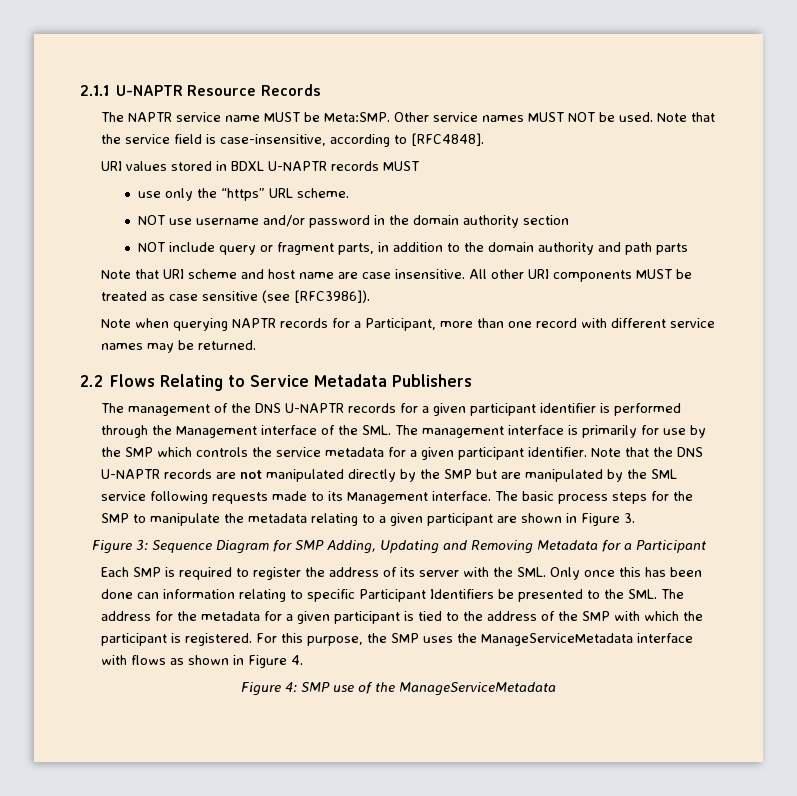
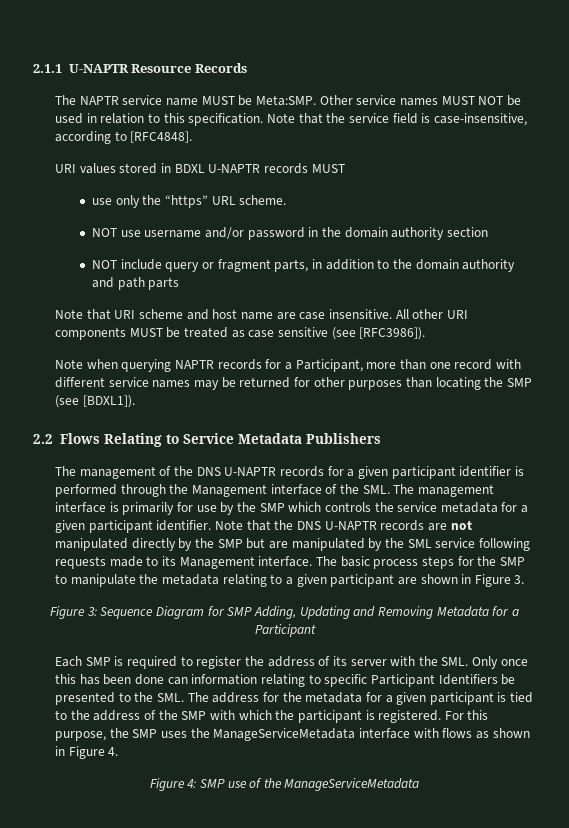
- Other service names MUST NOT be used.
+ Other service names MUST NOT be used in relation to this specification.
- Note when querying NAPTR records for a Participant, more than one record with different service names may be returned.
+ Note when querying NAPTR records for a Participant, more than one record with different service names may be returned for other purposes than locating the SMP (see [BDXL1]).

